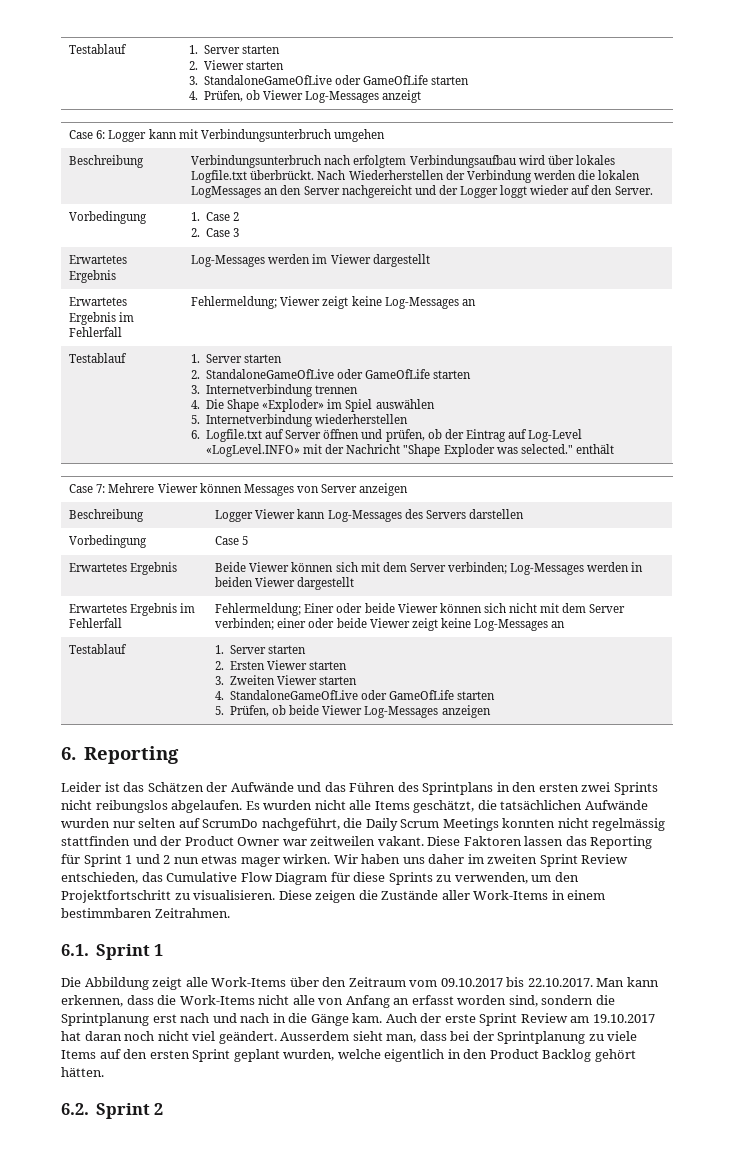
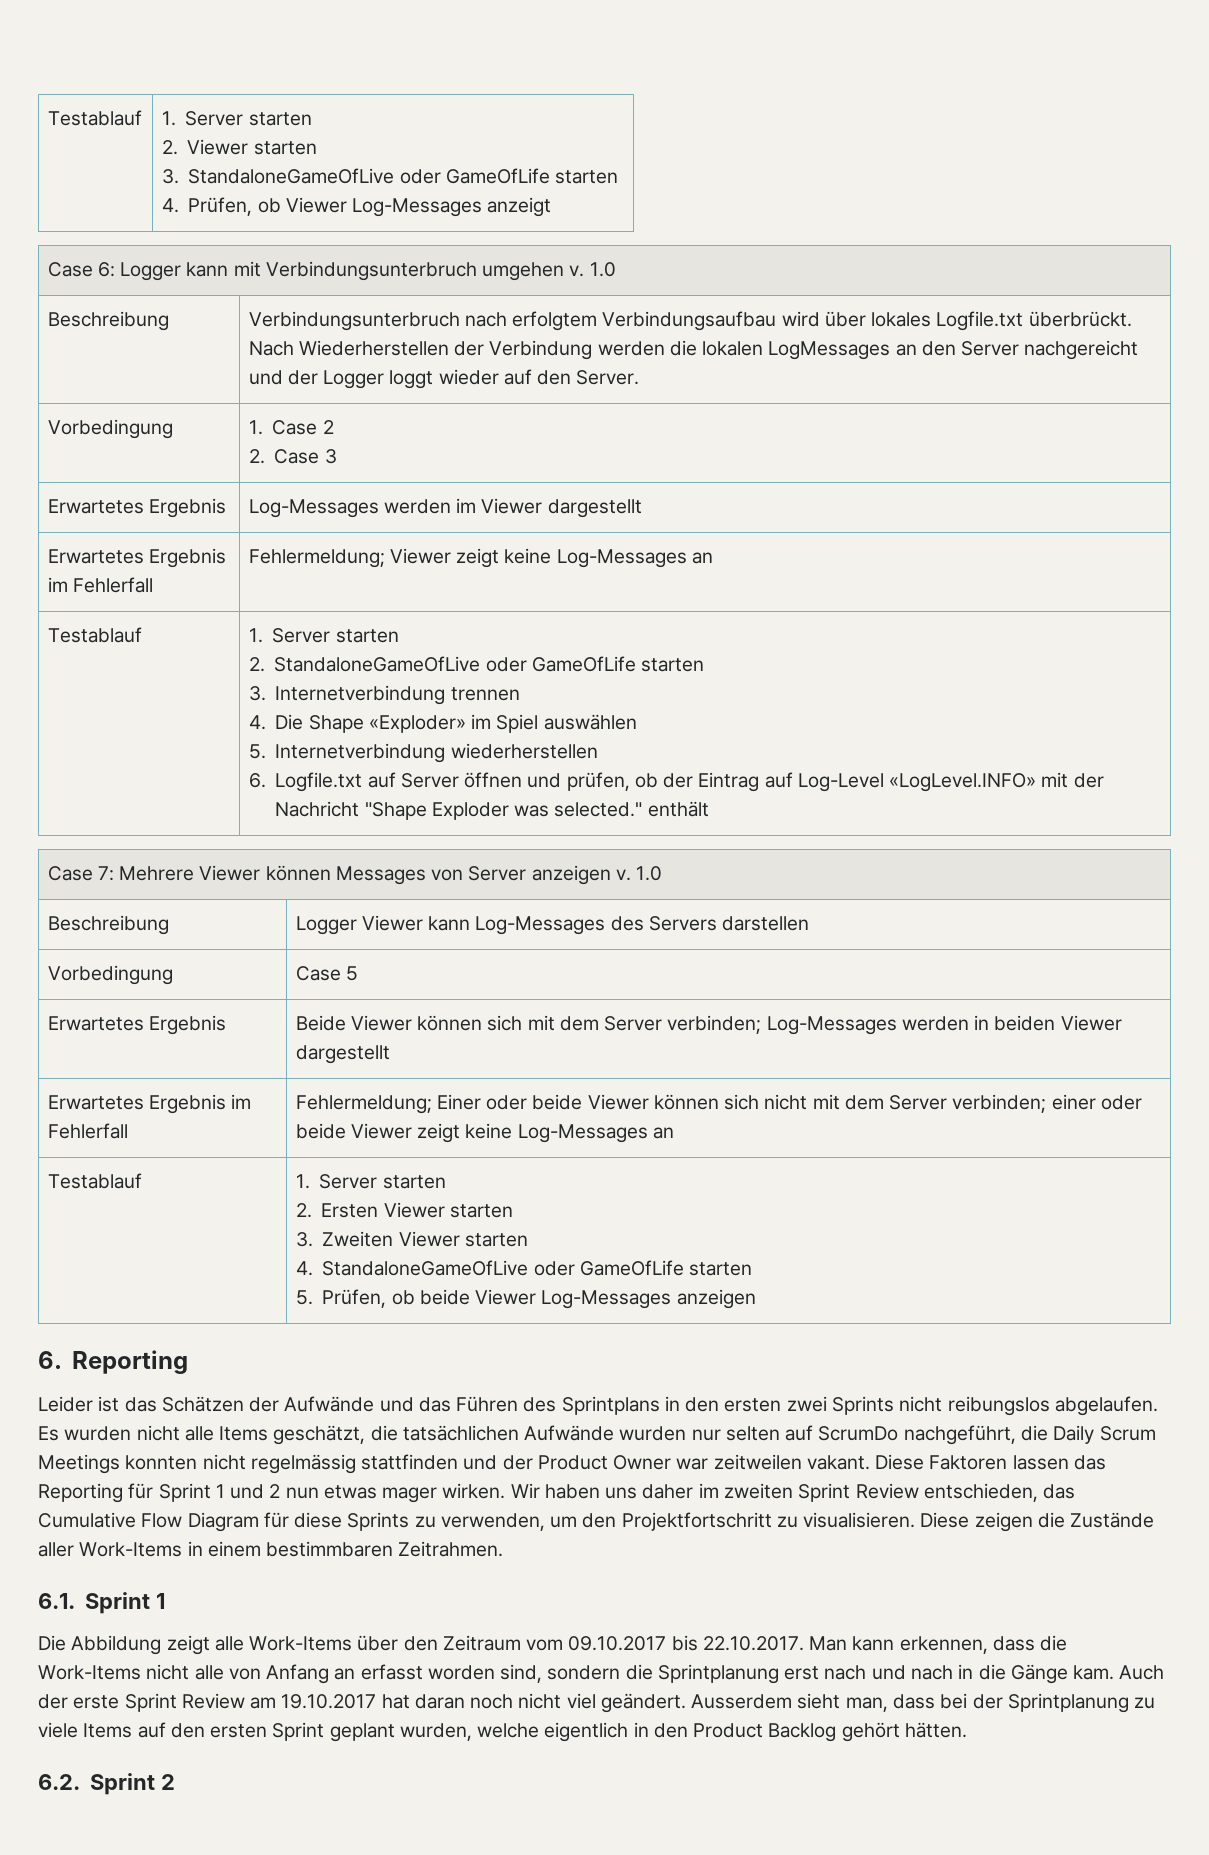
- Case 6: Logger kann mit Verbindungsunterbruch umgehen
+ Case 6: Logger kann mit Verbindungsunterbruch umgehen v. 1.0
- Case 7: Mehrere Viewer können Messages von Server anzeigen
+ Case 7: Mehrere Viewer können Messages von Server anzeigen v. 1.0

